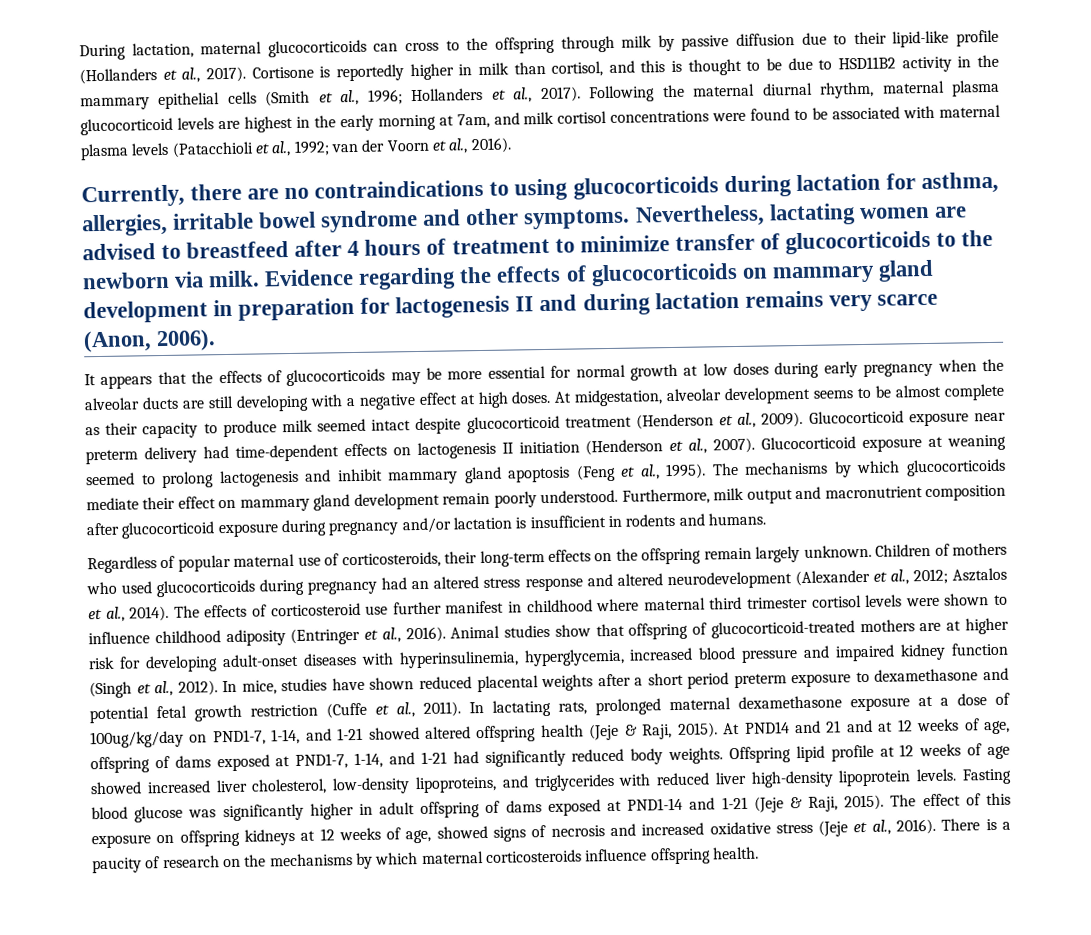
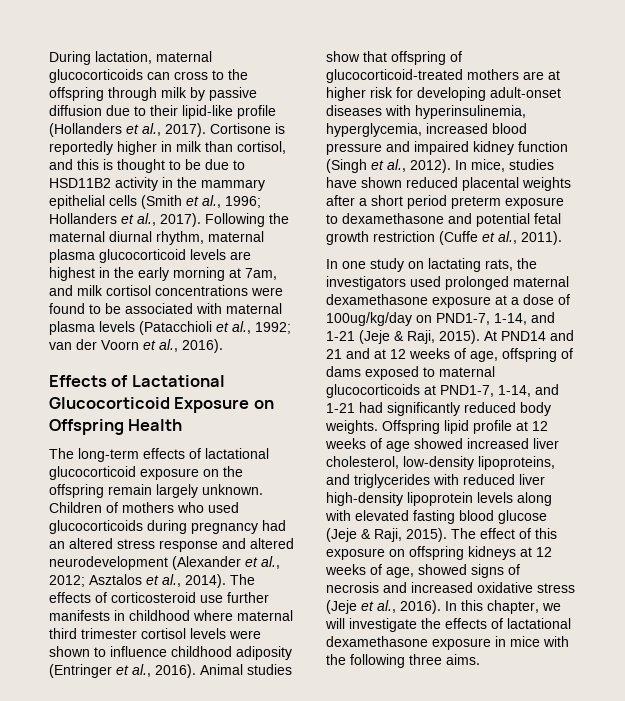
- Currently, there are no contraindications to using glucocorticoids during lactation for asthma, allergies, irritable bowel syndrome and other symptoms. Nevertheless, lactating women are advised to breastfeed after 4 hours of treatment to minimize transfer of glucocorticoids to the newborn via milk. Evidence regarding the effects of glucocorticoids on mammary gland development in preparation for lactogenesis II and during lactation remains very scarce (Anon, 2006).
- It appears that the effects of glucocorticoids may be more essential for normal growth at low doses during early pregnancy when the alveolar ducts are still developing with a negative effect at high doses. At midgestation, alveolar development seems to be almost complete as their capacity to produce milk seemed intact despite glucocorticoid treatment (Henderson et al., 2009). Glucocorticoid exposure near preterm delivery had time-dependent effects on lactogenesis II initiation (Henderson et al., 2007). Glucocorticoid exposure at weaning seemed to prolong lactogenesis and inhibit mammary gland apoptosis (Feng et al., 1995). The mechanisms by which glucocorticoids mediate their effect on mammary gland development remain poorly understood. Furthermore, milk output and macronutrient composition after glucocorticoid exposure during pregnancy and/or lactation is insufficient in rodents and humans.
- Regardless of popular maternal use of corticosteroids, their long-term effects on the offspring remain largely unknown.
+ Effects of Lactational Glucocorticoid Exposure on Offspring Health
+ The long-term effects of lactational glucocorticoid exposure on the offspring remain largely unknown.
- The effects of corticosteroid use further manifest in childhood where maternal third trimester cortisol levels were shown to influence childhood adiposity (Entringer et al., 2016).
+ The effects of corticosteroid use further manifests in childhood where maternal third trimester cortisol levels were shown to influence childhood adiposity (Entringer et al., 2016).
- In mice, studies have shown reduced placental weights after a short period preterm exposure to dexamethasone and potential fetal growth restriction (Cuffe et al., 2011). In lactating rats, prolonged maternal dexamethasone exposure at a dose of 100ug/kg/day on PND1-7, 1-14, and 1-21 showed altered offspring health (Jeje & Raji, 2015).
+ In mice, studies have shown reduced placental weights after a short period preterm exposure to dexamethasone and potential fetal growth restriction (Cuffe et al., 2011).
+ In one study on lactating rats, the investigators used prolonged maternal dexamethasone exposure at a dose of 100ug/kg/day on PND1-7, 1-14, and 1-21 (Jeje & Raji, 2015).
- At PND14 and 21 and at 12 weeks of age, offspring of dams exposed at PND1-7, 1-14, and 1-21 had significantly reduced body weights.
+ At PND14 and 21 and at 12 weeks of age, offspring of dams exposed to maternal glucocorticoids at PND1-7, 1-14, and 1-21 had significantly reduced body weights.
- Offspring lipid profile at 12 weeks of age showed increased liver cholesterol, low-density lipoproteins, and triglycerides with reduced liver high-density lipoprotein levels. Fasting blood glucose was significantly higher in adult offspring of dams exposed at PND1-14 and 1-21 (Jeje & Raji, 2015).
+ Offspring lipid profile at 12 weeks of age showed increased liver cholesterol, low-density lipoproteins, and triglycerides with reduced liver high-density lipoprotein levels along with elevated fasting blood glucose (Jeje & Raji, 2015).
- There is a paucity of research on the mechanisms by which maternal corticosteroids influence offspring health.
+ In this chapter, we will investigate the effects of lactational dexamethasone exposure in mice with the following three aims.

